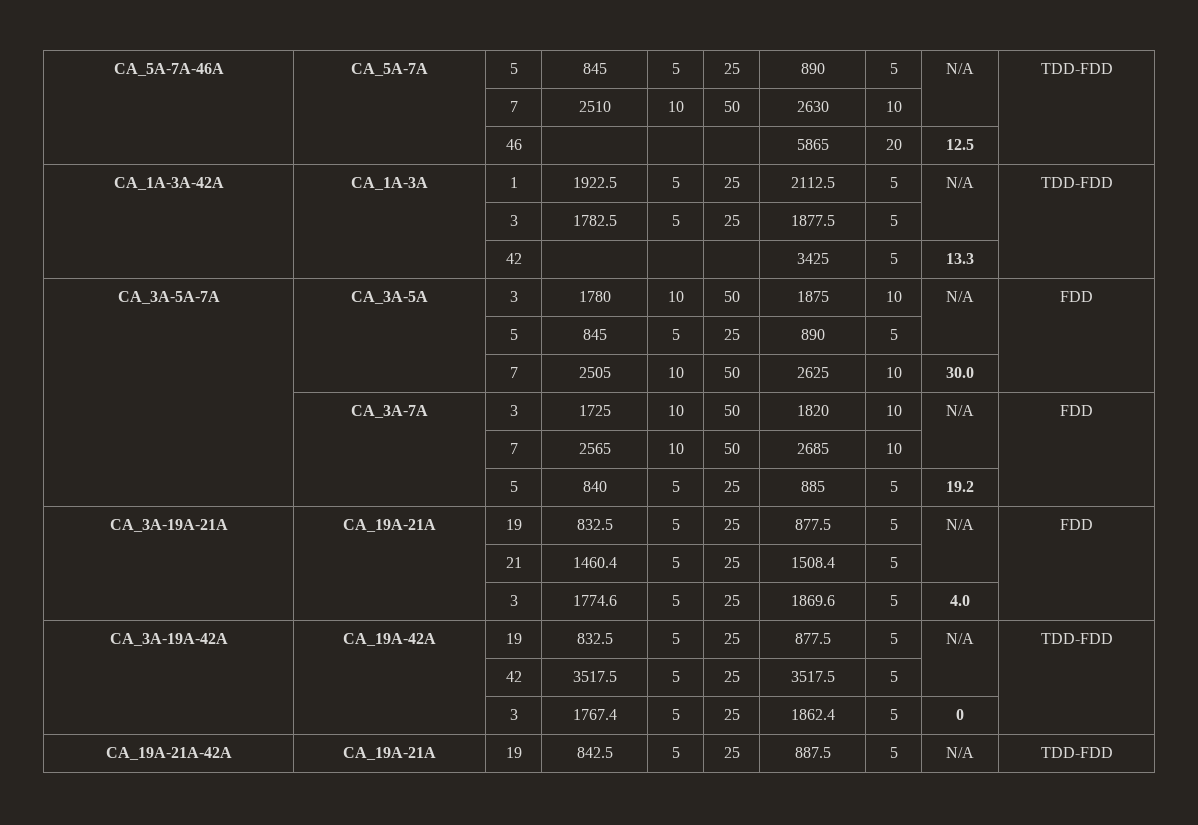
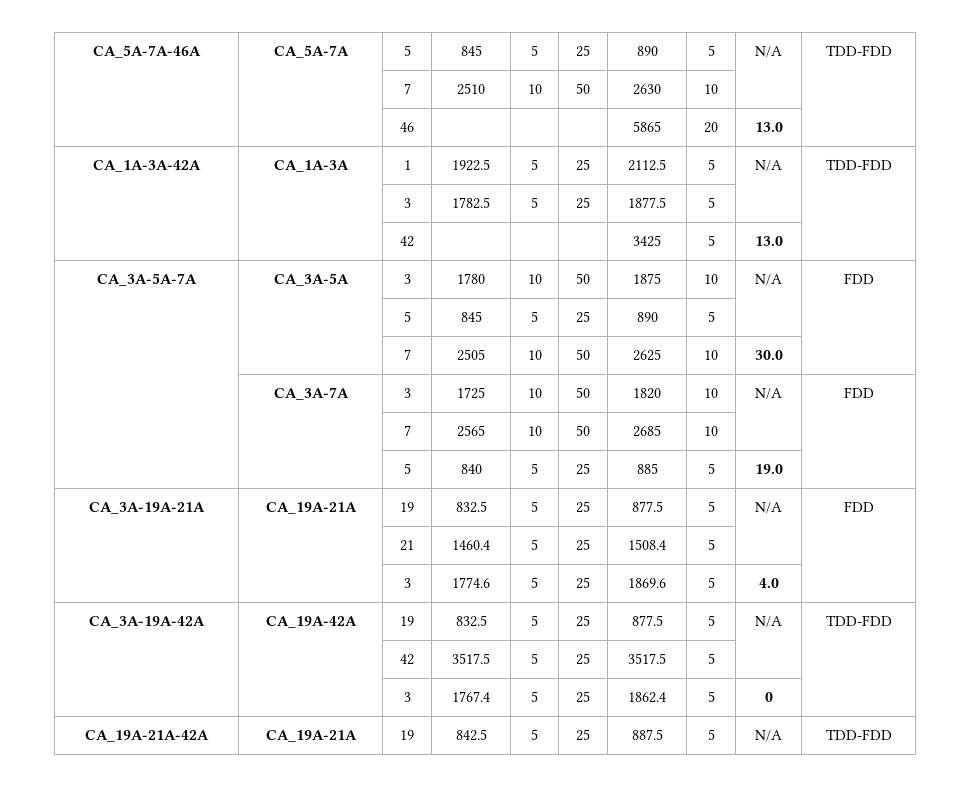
- | | 46 | | | | 5865 | 20 | 12.5 |
+ | | 46 | | | | 5865 | 20 | 13.0 |
- | | 42 | | | | 3425 | 5 | 13.3 |
+ | | 42 | | | | 3425 | 5 | 13.0 |
- | | 5 | 840 | 5 | 25 | 885 | 5 | 19.2 |
+ | | 5 | 840 | 5 | 25 | 885 | 5 | 19.0 |

